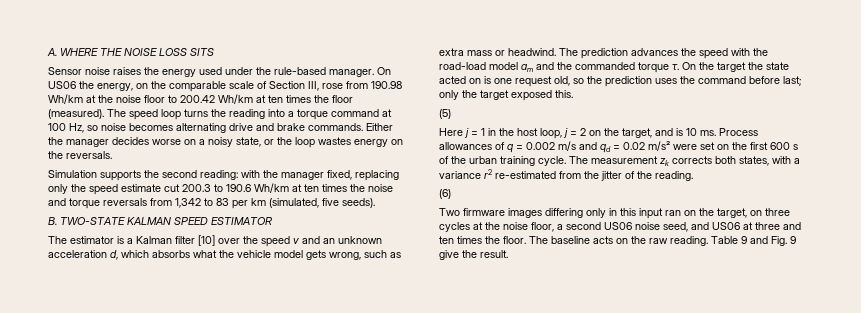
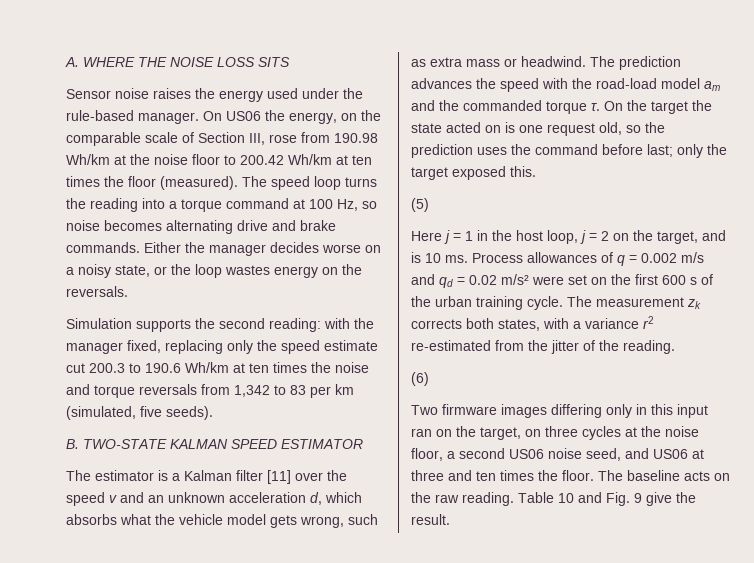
- The estimator is a Kalman filter [10] over the speed v and an unknown acceleration d, which absorbs what the vehicle model gets wrong, such as extra mass or headwind.
+ The estimator is a Kalman filter [11] over the speed v and an unknown acceleration d, which absorbs what the vehicle model gets wrong, such as extra mass or headwind.
- Table 9 and Fig. 9 give the result.
+ Table 10 and Fig. 9 give the result.

